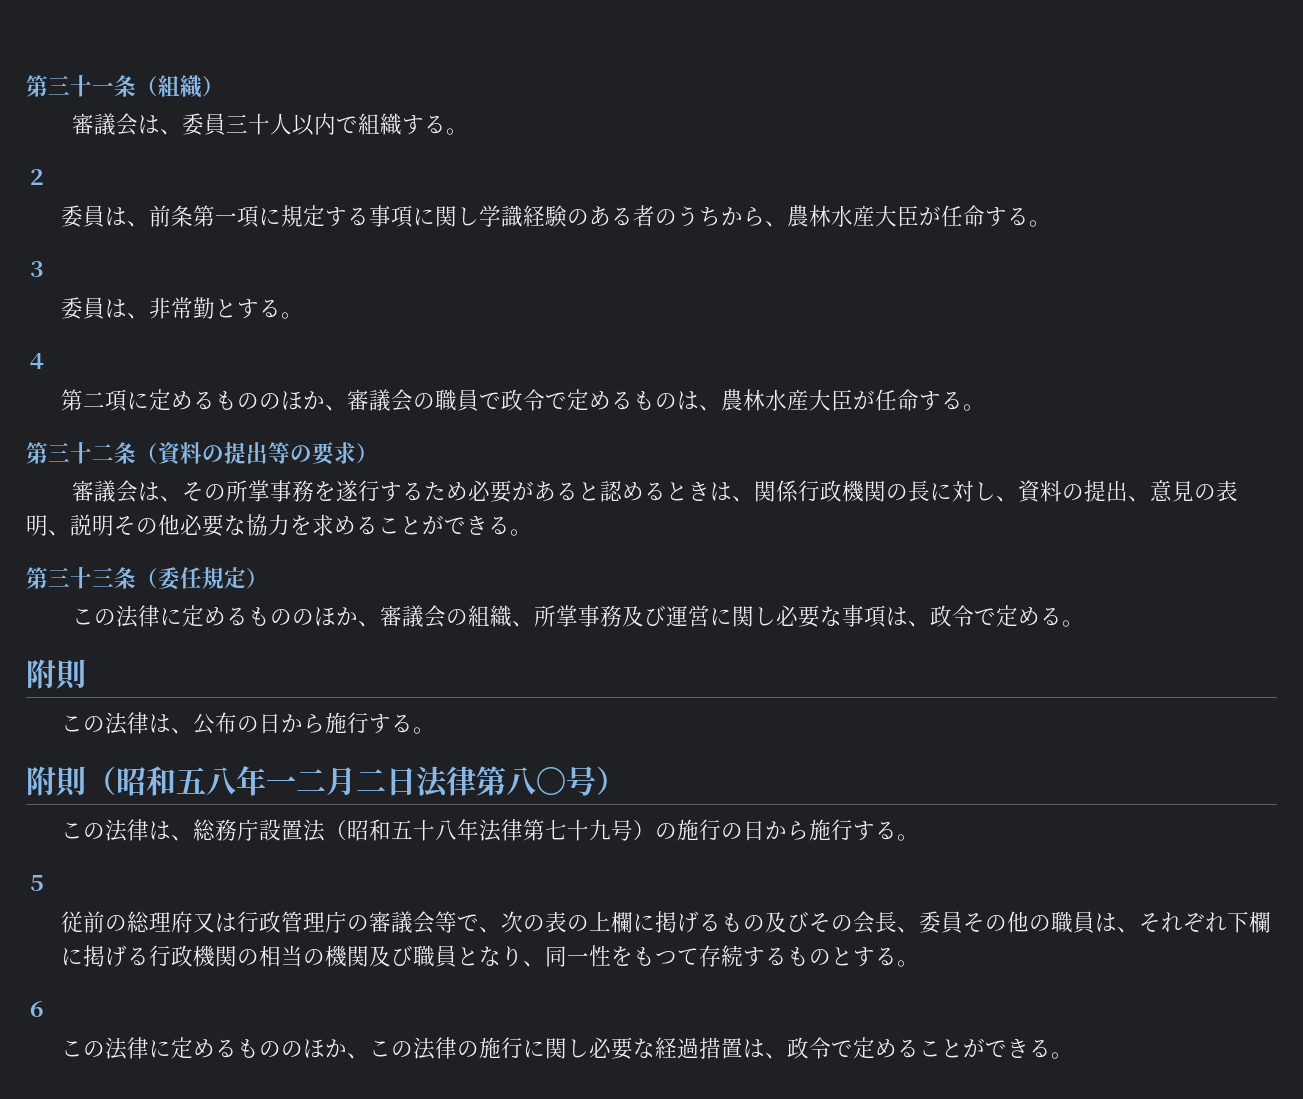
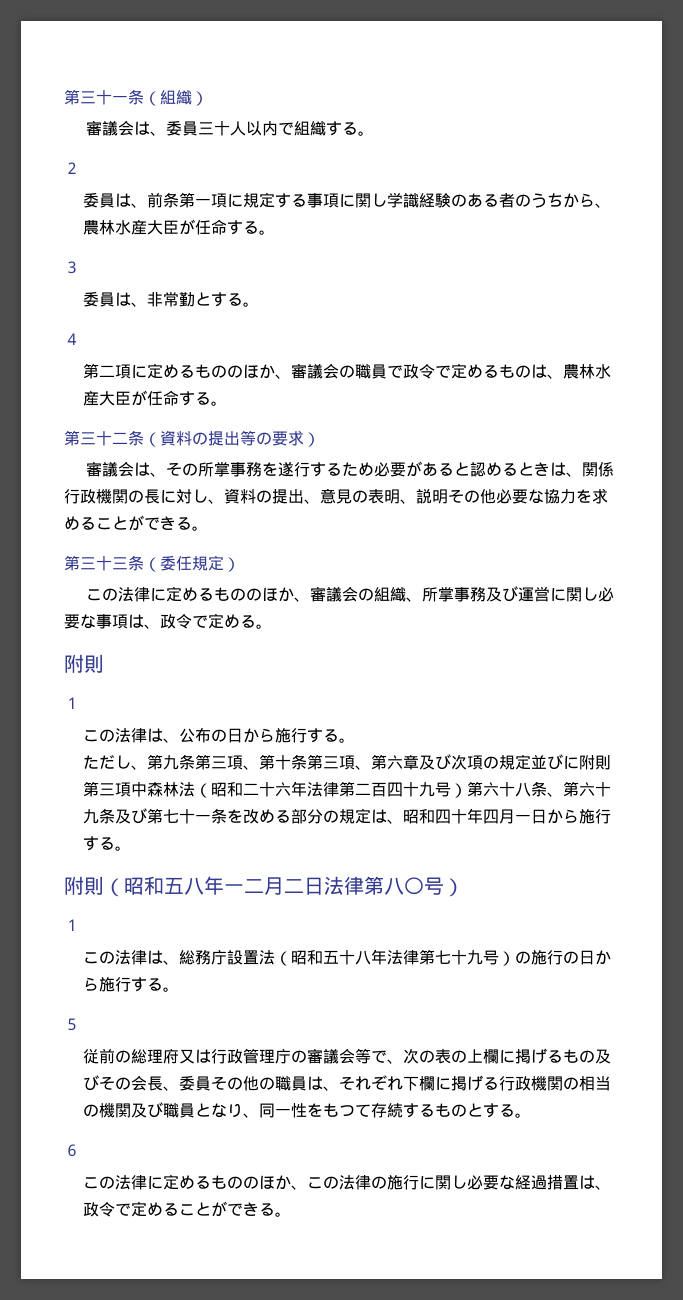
  この法律に定めるもののほか、審議会の組織、所掌事務及び運営に関し必要な事項は、政令で定める。
  附則
+ １
+ ただし、第九条第三項、第十条第三項、第六章及び次項の規定並びに附則第三項中森林法（昭和二十六年法律第二百四十九号）第六十八条、第六十九条及び第七十一条を改める部分の規定は、昭和四十年四月一日から施行する。
  附則（昭和五八年一二月二日法律第八〇号）
+ １

